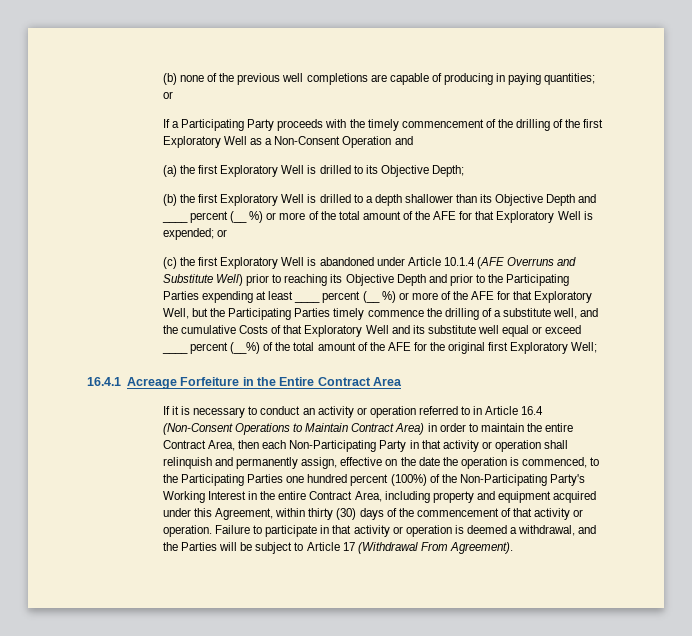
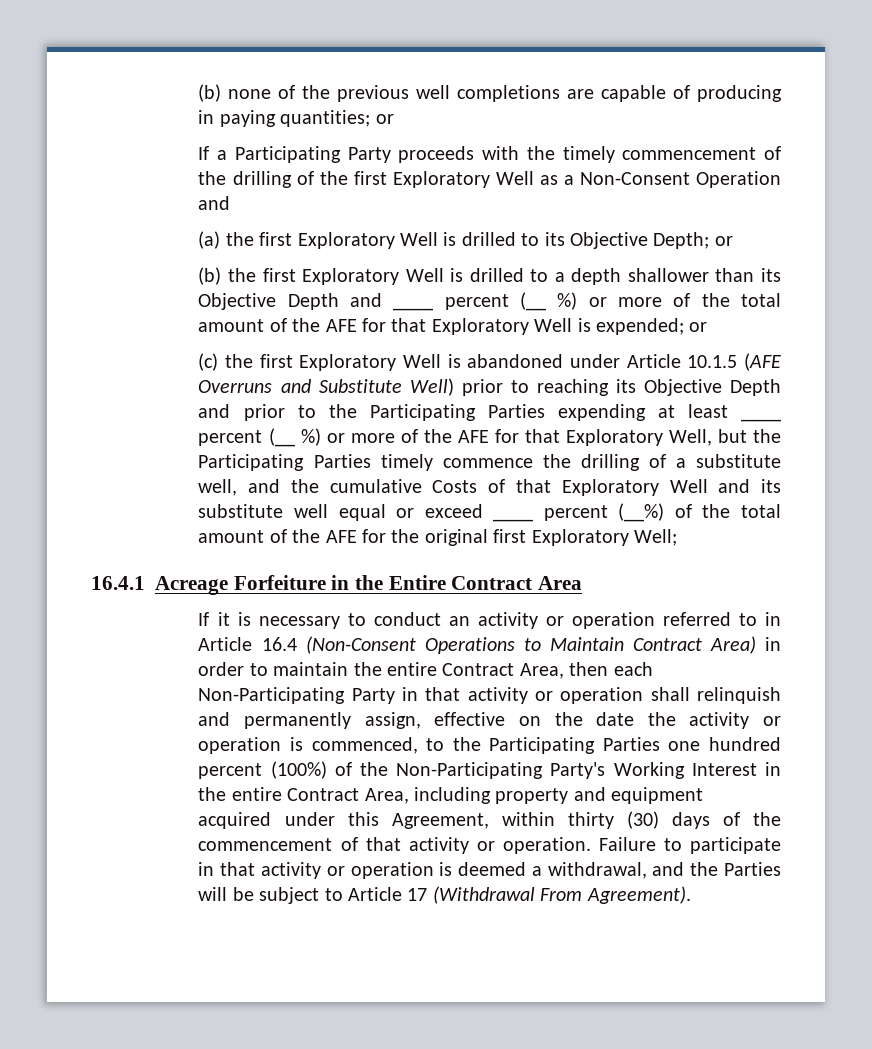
- (a) the first Exploratory Well is drilled to its Objective Depth;
+ (a) the first Exploratory Well is drilled to its Objective Depth; or
- (c) the first Exploratory Well is abandoned under Article 10.1.4 (AFE Overruns and Substitute Well) prior to reaching its Objective Depth and prior to the Participating Parties expending at least ____ percent (__ %) or more of the AFE for that Exploratory Well, but the Participating Parties timely commence the drilling of a substitute well, and the cumulative Costs of that Exploratory Well and its substitute well equal or exceed ____ percent (__%) of the total amount of the AFE for the original first Exploratory Well;
+ (c) the first Exploratory Well is abandoned under Article 10.1.5 (AFE Overruns and Substitute Well) prior to reaching its Objective Depth and prior to the Participating Parties expending at least ____ percent (__ %) or more of the AFE for that Exploratory Well, but the Participating Parties timely commence the drilling of a substitute well, and the cumulative Costs of that Exploratory Well and its substitute well equal or exceed ____ percent (__%) of the total amount of the AFE for the original first Exploratory Well;
- If it is necessary to conduct an activity or operation referred to in Article 16.4 (Non-Consent Operations to Maintain Contract Area) in order to maintain the entire Contract Area, then each Non-Participating Party in that activity or operation shall relinquish and permanently assign, effective on the date the operation is commenced, to the Participating Parties one hundred percent (100%) of the Non-Participating Party's Working Interest in the entire Contract Area, including property and equipment acquired under this Agreement, within thirty (30) days of the commencement of that activity or operation.
+ If it is necessary to conduct an activity or operation referred to in Article 16.4 (Non-Consent Operations to Maintain Contract Area) in order to maintain the entire Contract Area, then each Non-Participating Party in that activity or operation shall relinquish and permanently assign, effective on the date the activity or operation is commenced, to the Participating Parties one hundred percent (100%) of the Non-Participating Party's Working Interest in the entire Contract Area, including property and equipment acquired under this Agreement, within thirty (30) days of the commencement of that activity or operation.

